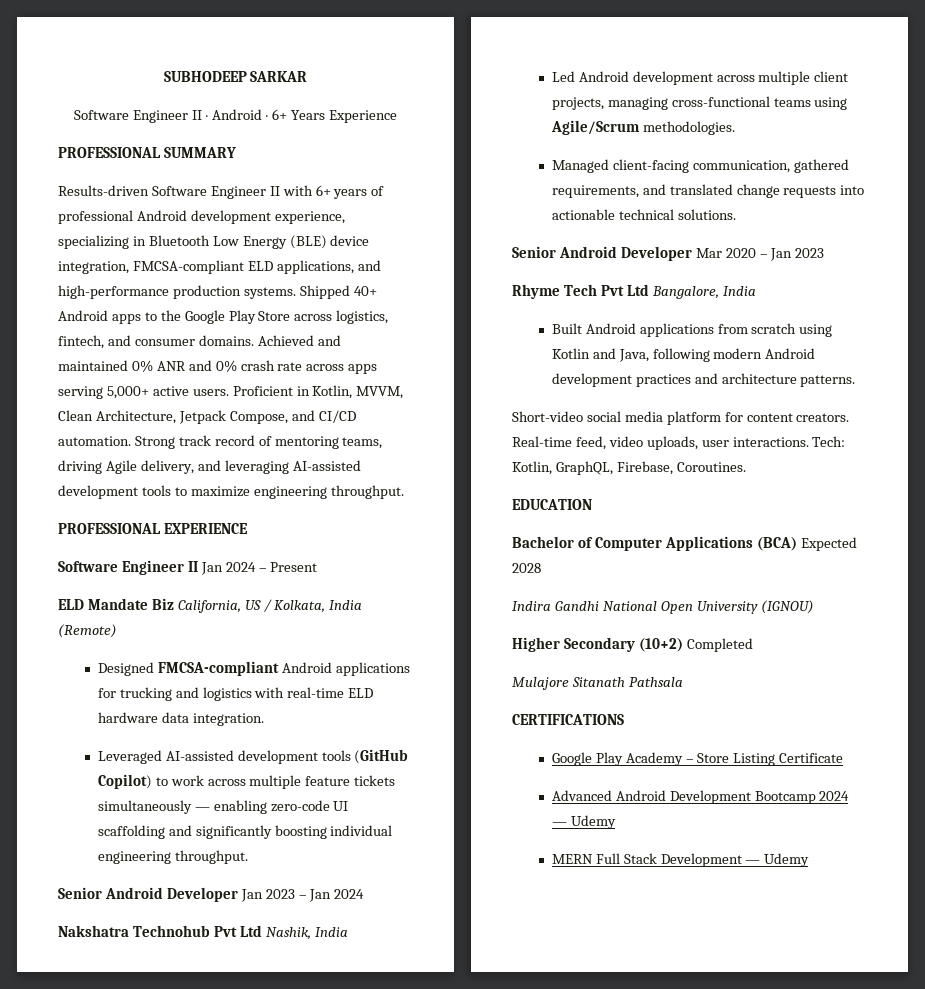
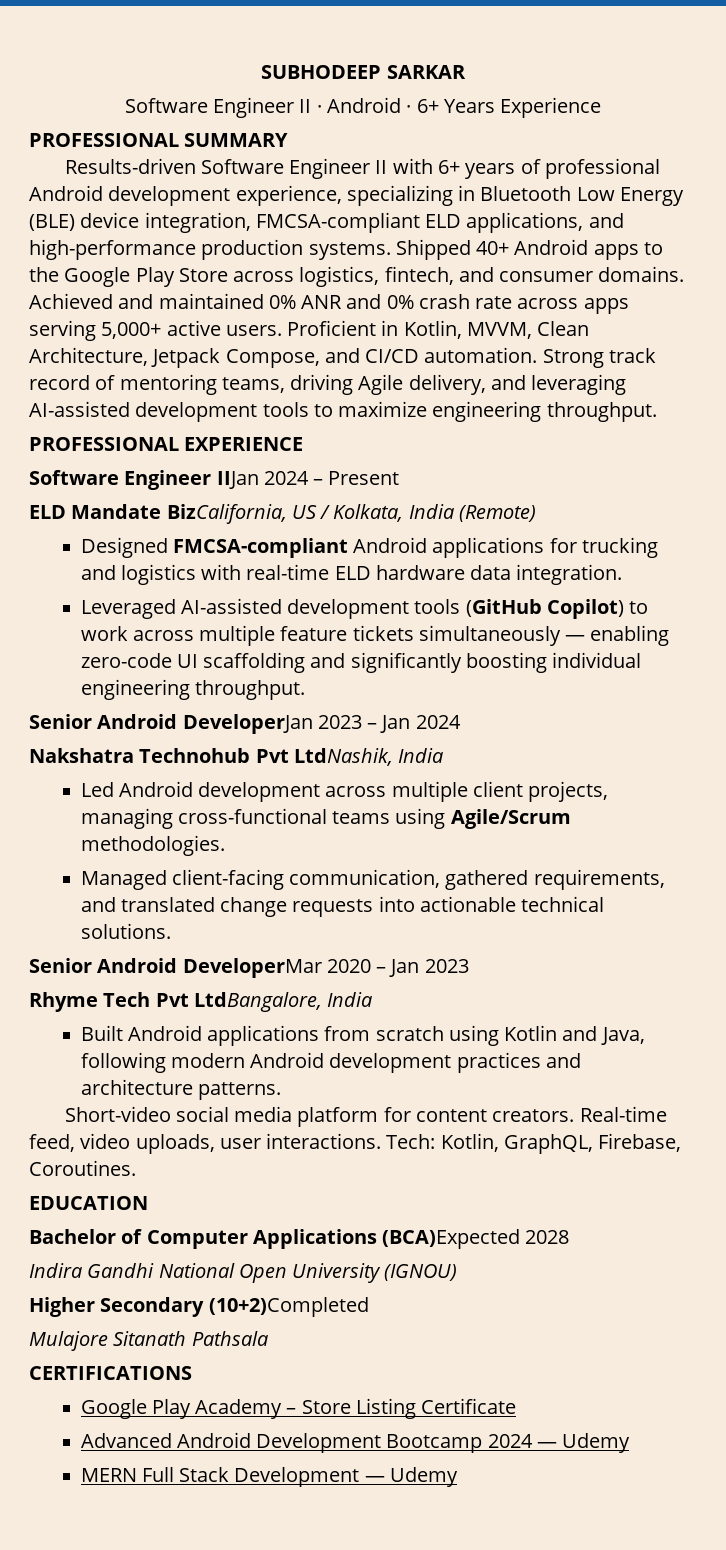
- Software Engineer II Jan 2024 – Present
+ Software Engineer IIJan 2024 – Present
- ELD Mandate Biz California, US / Kolkata, India (Remote)
+ ELD Mandate BizCalifornia, US / Kolkata, India (Remote)
- Senior Android Developer Jan 2023 – Jan 2024
+ Senior Android DeveloperJan 2023 – Jan 2024
- Nakshatra Technohub Pvt Ltd Nashik, India
+ Nakshatra Technohub Pvt LtdNashik, India
- Senior Android Developer Mar 2020 – Jan 2023
+ Senior Android DeveloperMar 2020 – Jan 2023
- Rhyme Tech Pvt Ltd Bangalore, India
+ Rhyme Tech Pvt LtdBangalore, India
- Bachelor of Computer Applications (BCA) Expected 2028
+ Bachelor of Computer Applications (BCA)Expected 2028
- Higher Secondary (10+2) Completed
+ Higher Secondary (10+2)Completed

